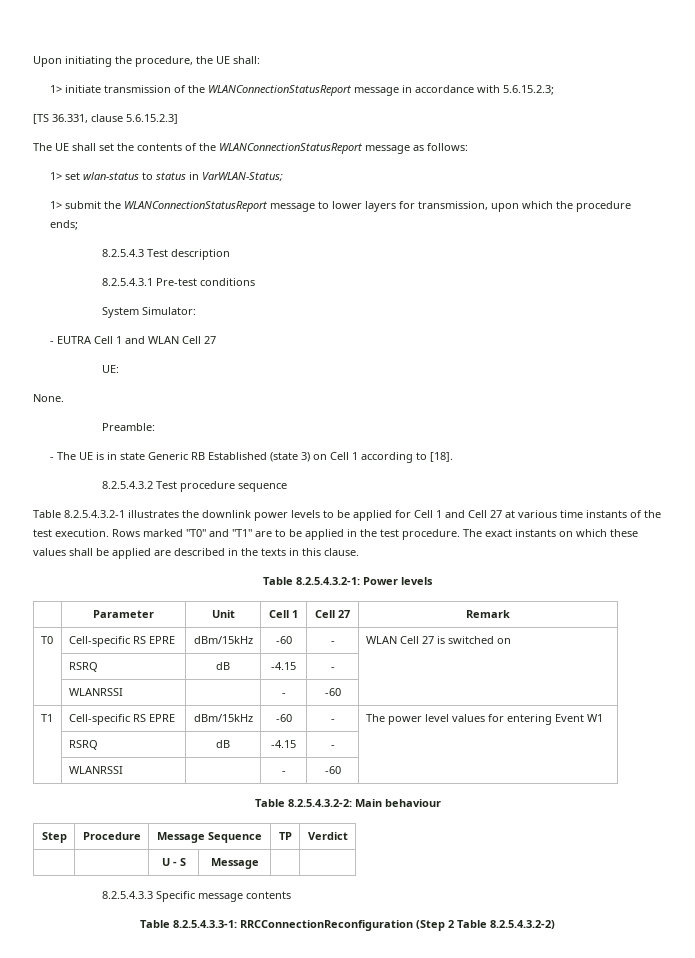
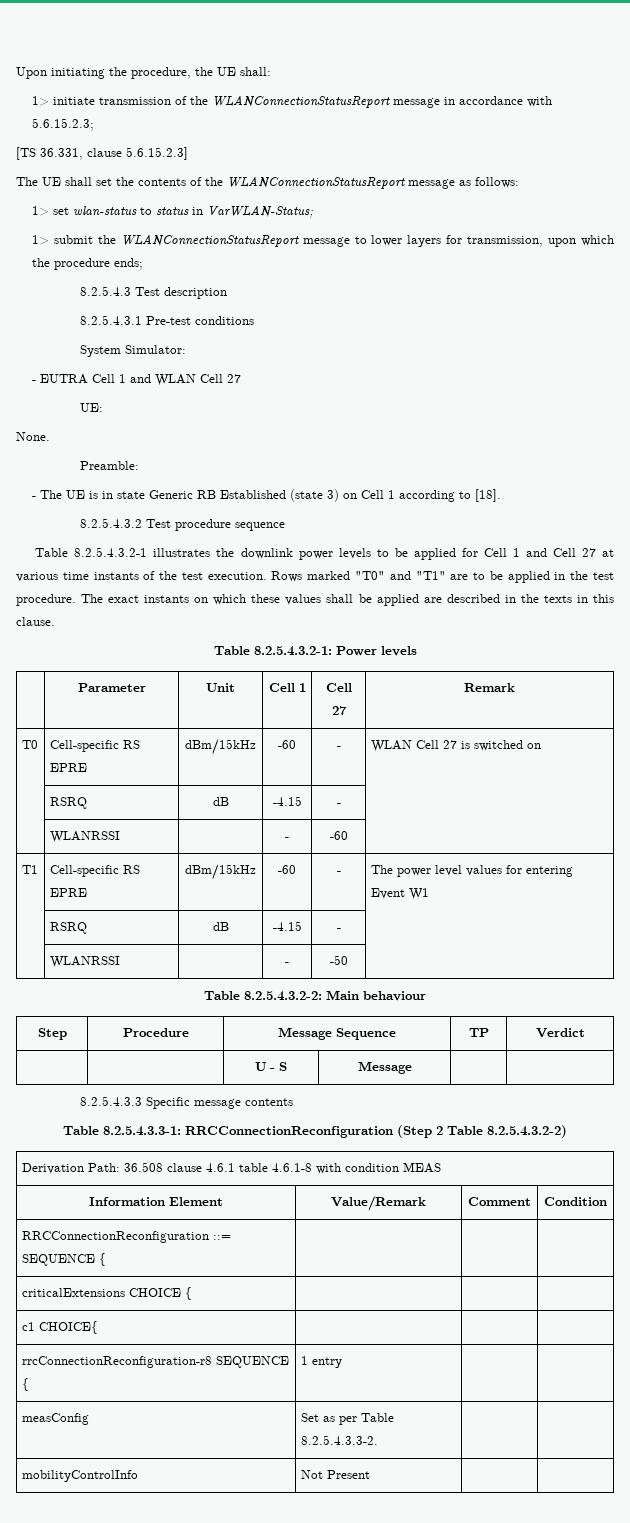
  T1 | Cell-specific RS EPRE | dBm/15kHz | -60 | - | The power level values for entering Event W1
  | RSRQ | dB | -4.15 | - |
- | WLANRSSI | | - | -60 |
+ | WLANRSSI | | - | -50 |
+ Derivation Path: 36.508 clause 4.6.1 table 4.6.1-8 with condition MEAS
+ Information Element | Value/Remark | Comment | Condition
+ RRCConnectionReconfiguration ::= SEQUENCE { | | |
+ criticalExtensions CHOICE { | | |
+ c1 CHOICE{ | | |
+ rrcConnectionReconfiguration-r8 SEQUENCE { | 1 entry | |
+ measConfig | Set as per Table 8.2.5.4.3.3-2. | |
+ mobilityControlInfo | Not Present | |

